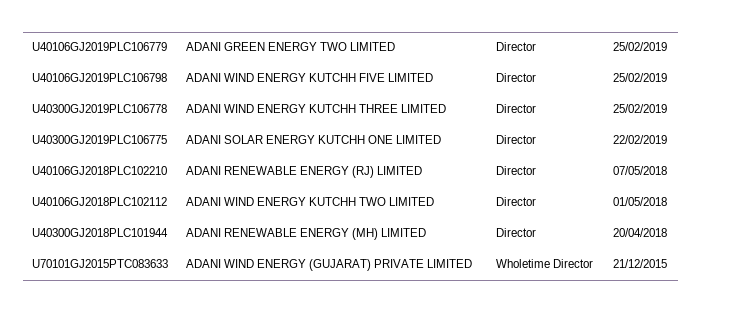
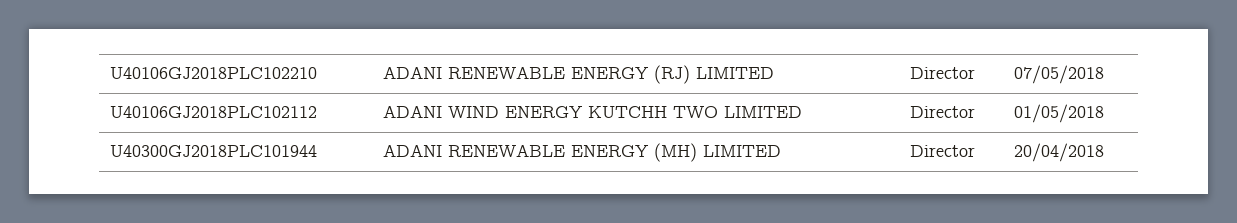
- U40106GJ2019PLC106779 | ADANI GREEN ENERGY TWO LIMITED | Director | 25/02/2019
- U40106GJ2019PLC106798 | ADANI WIND ENERGY KUTCHH FIVE LIMITED | Director | 25/02/2019
- U40300GJ2019PLC106778 | ADANI WIND ENERGY KUTCHH THREE LIMITED | Director | 25/02/2019
- U40300GJ2019PLC106775 | ADANI SOLAR ENERGY KUTCHH ONE LIMITED | Director | 22/02/2019
- U70101GJ2015PTC083633 | ADANI WIND ENERGY (GUJARAT) PRIVATE LIMITED | Wholetime Director | 21/12/2015

